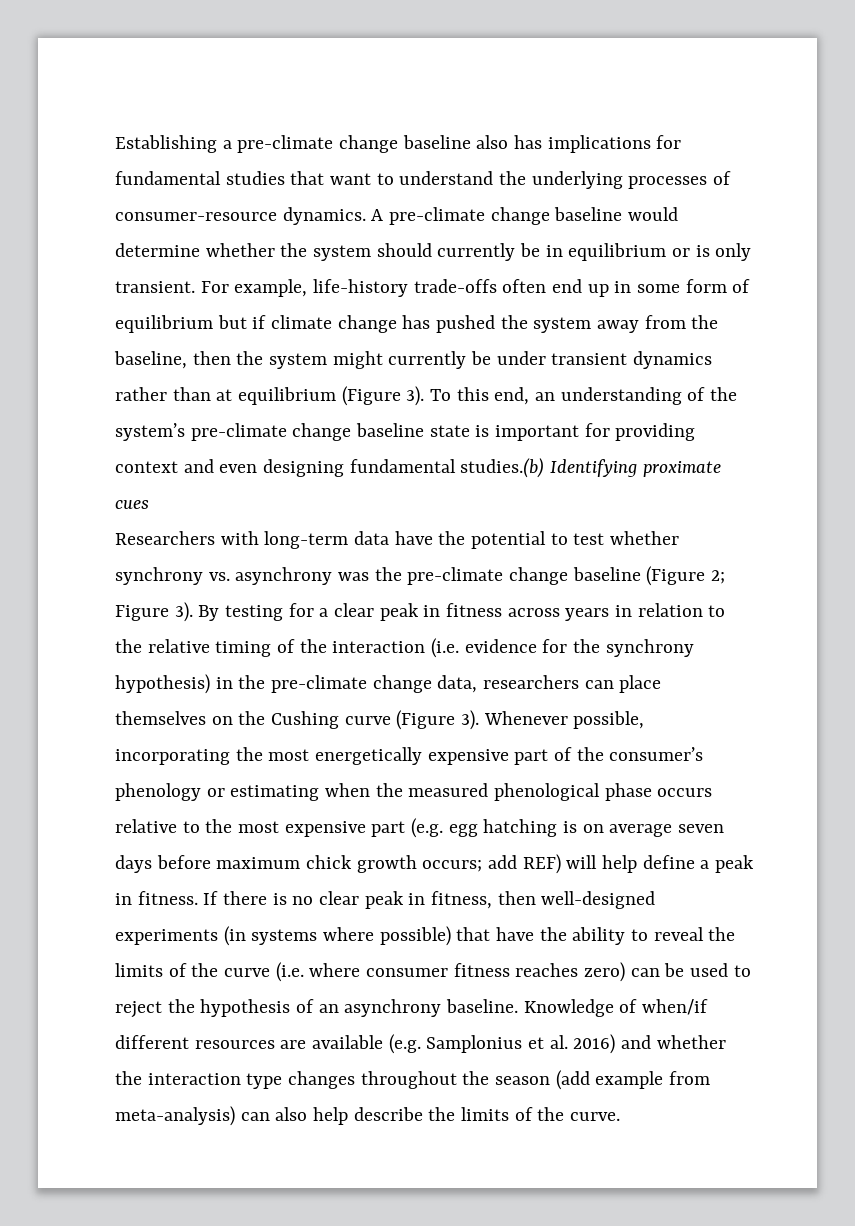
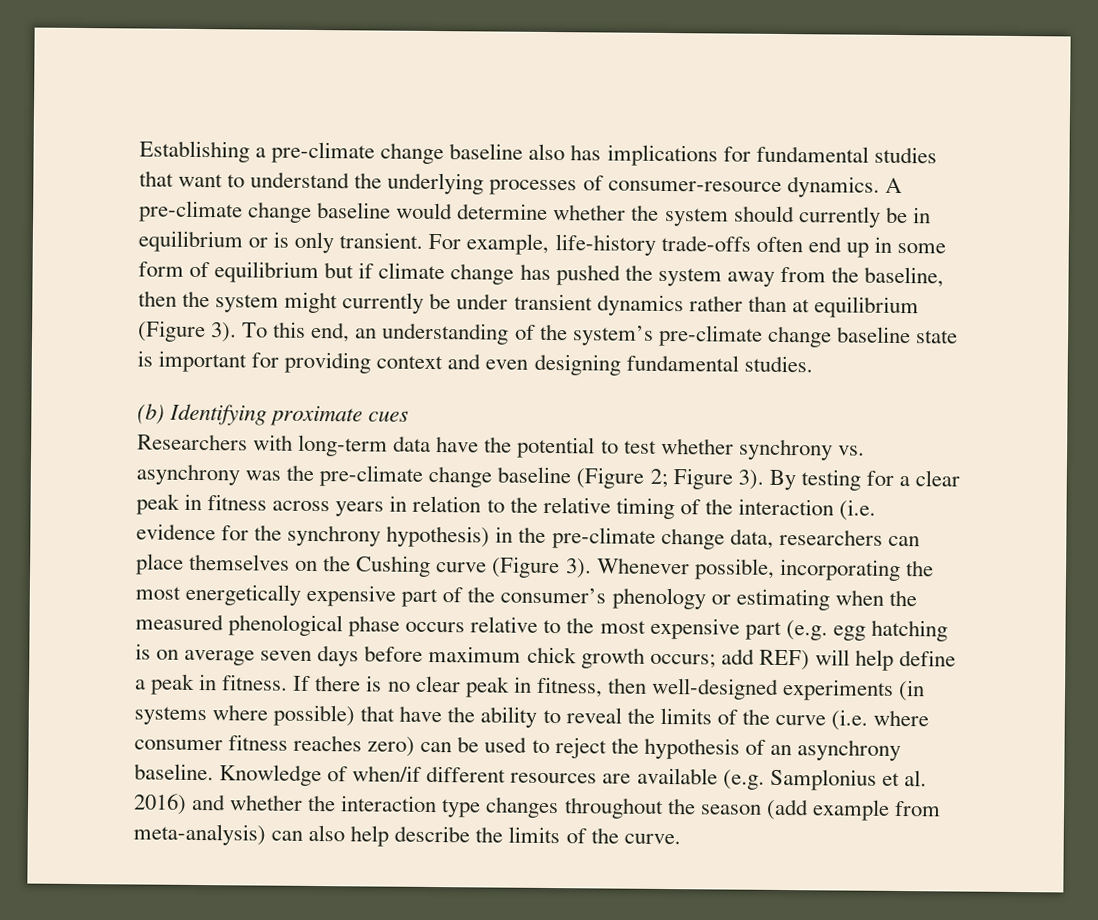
- To this end, an understanding of the system’s pre-climate change baseline state is important for providing context and even designing fundamental studies.(b) Identifying proximate cues
+ To this end, an understanding of the system’s pre-climate change baseline state is important for providing context and even designing fundamental studies.
+ (b) Identifying proximate cues

